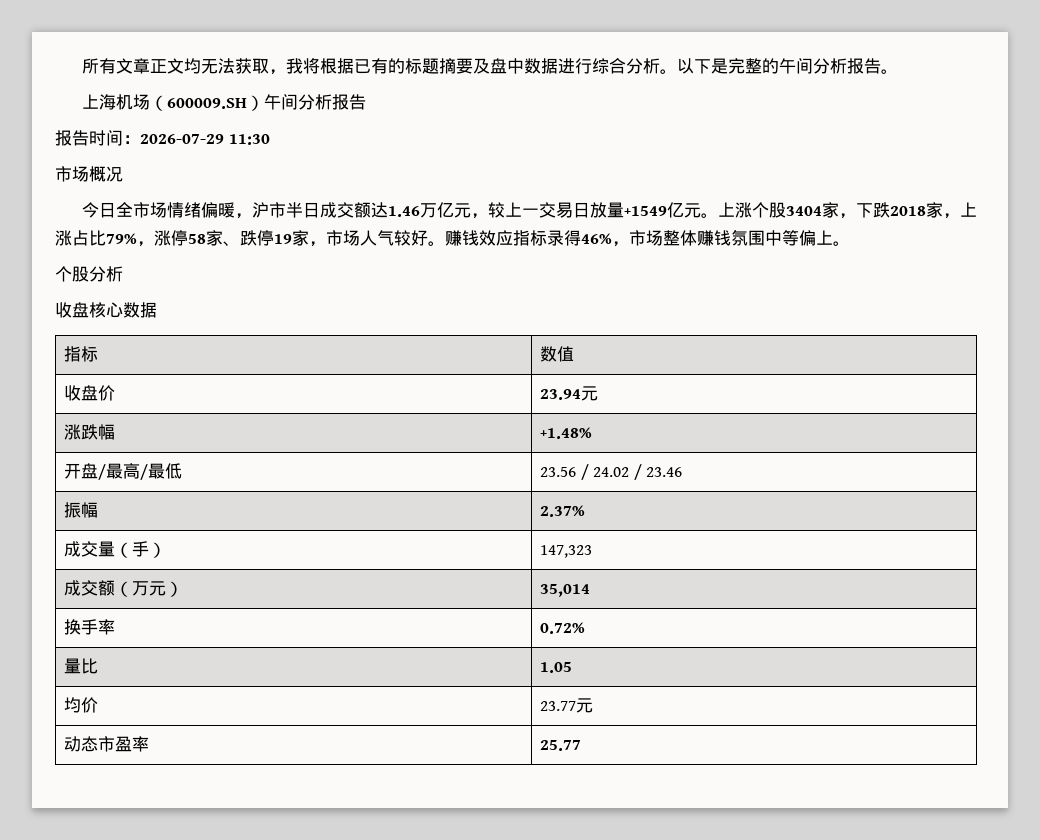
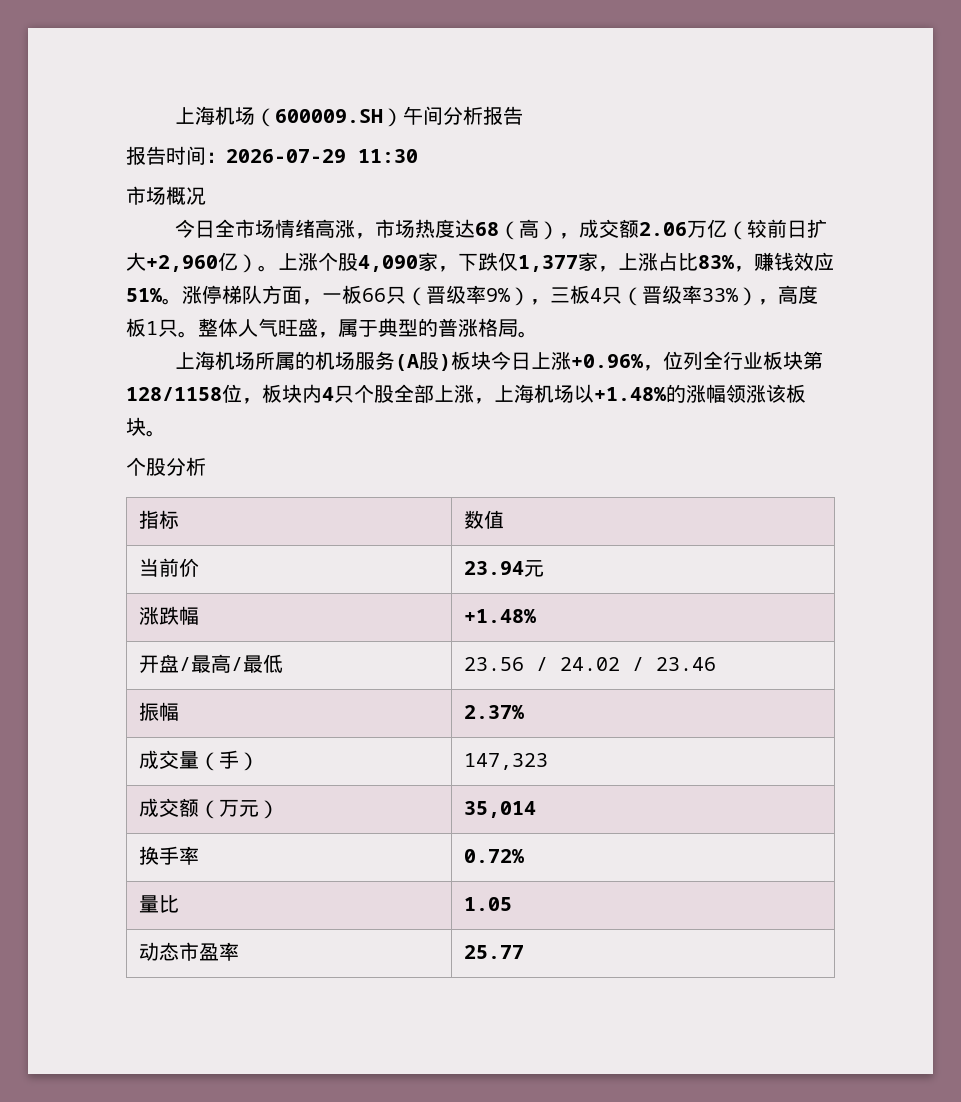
- 所有文章正文均无法获取，我将根据已有的标题摘要及盘中数据进行综合分析。以下是完整的午间分析报告。
- 今日全市场情绪偏暖，沪市半日成交额达1.46万亿元，较上一交易日放量+1549亿元。
+ 今日全市场情绪高涨，市场热度达68（高），成交额2.06万亿（较前日扩大+2,960亿）。
- 上涨个股3404家，下跌2018家，上涨占比79%，涨停58家、跌停19家，市场人气较好。赚钱效应指标录得46%，市场整体赚钱氛围中等偏上。
+ 上涨个股4,090家，下跌仅1,377家，上涨占比83%，赚钱效应51%。涨停梯队方面，一板66只（晋级率9%），三板4只（晋级率33%），高度板1只。整体人气旺盛，属于典型的普涨格局。
+ 上海机场所属的机场服务(A股)板块今日上涨+0.96%，位列全行业板块第128/1158位，板块内4只个股全部上涨，上海机场以+1.48%的涨幅领涨该板块。
- 收盘核心数据
- 收盘价 | 23.94元
+ 当前价 | 23.94元
- 均价 | 23.77元

